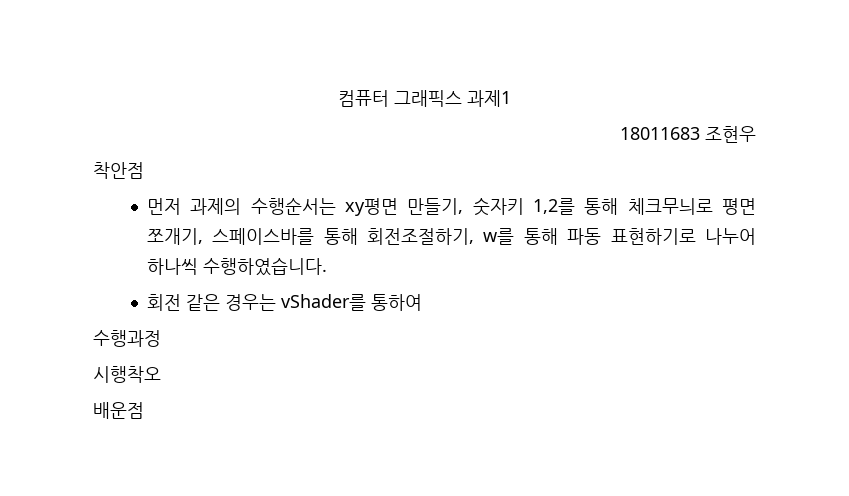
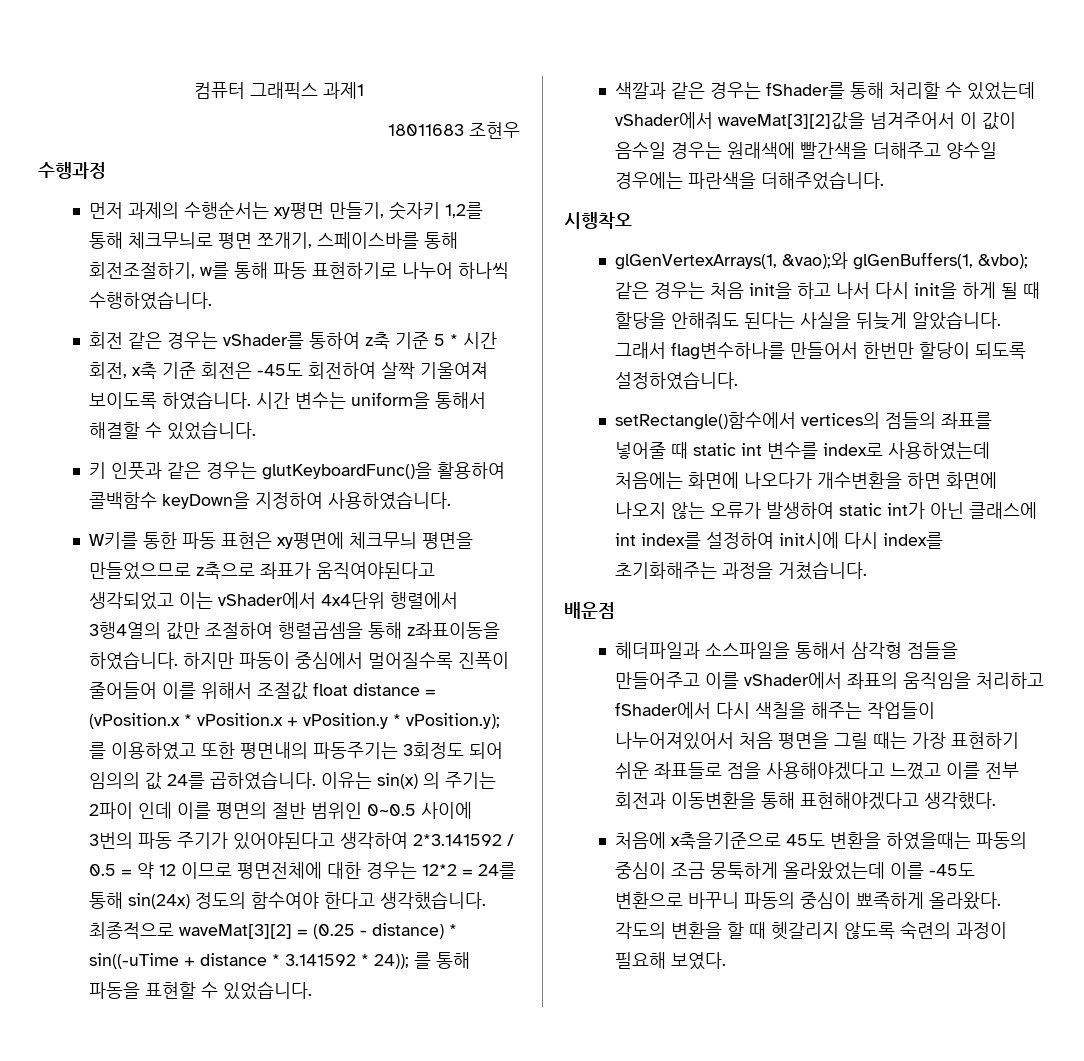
- 착안점
+ 수행과정
- 회전 같은 경우는 vShader를 통하여
- 수행과정
+ 회전 같은 경우는 vShader를 통하여 z축 기준 5 * 시간 회전, x축 기준 회전은 -45도 회전하여 살짝 기울여져 보이도록 하였습니다. 시간 변수는 uniform을 통해서 해결할 수 있었습니다.
+ 키 인풋과 같은 경우는 glutKeyboardFunc()을 활용하여 콜백함수 keyDown을 지정하여 사용하였습니다.
+ W키를 통한 파동 표현은 xy평면에 체크무늬 평면을 만들었으므로 z축으로 좌표가 움직여야된다고 생각되었고 이는 vShader에서 4x4단위 행렬에서 3행4열의 값만 조절하여 행렬곱셈을 통해 z좌표이동을 하였습니다. 하지만 파동이 중심에서 멀어질수록 진폭이 줄어들어 이를 위해서 조절값 float distance = (vPosition.x * vPosition.x + vPosition.y * vPosition.y); 를 이용하였고 또한 평면내의 파동주기는 3회정도 되어 임의의 값 24를 곱하였습니다. 이유는 sin(x) 의 주기는 2파이 인데 이를 평면의 절반 범위인 0~0.5 사이에 3번의 파동 주기가 있어야된다고 생각하여 2*3.141592 / 0.5 = 약 12 이므로 평면전체에 대한 경우는 12*2 = 24를 통해 sin(24x) 정도의 함수여야 한다고 생각했습니다. 최종적으로 waveMat[3][2] = (0.25 - distance) * sin((-uTime + distance * 3.141592 * 24)); 를 통해 파동을 표현할 수 있었습니다.
+ 색깔과 같은 경우는 fShader를 통해 처리할 수 있었는데 vShader에서 waveMat[3][2]값을 넘겨주어서 이 값이 음수일 경우는 원래색에 빨간색을 더해주고 양수일 경우에는 파란색을 더해주었습니다.
  시행착오
+ glGenVertexArrays(1, &vao);와 glGenBuffers(1, &vbo); 같은 경우는 처음 init을 하고 나서 다시 init을 하게 될 때 할당을 안해줘도 된다는 사실을 뒤늦게 알았습니다. 그래서 flag변수하나를 만들어서 한번만 할당이 되도록 설정하였습니다.
+ setRectangle()함수에서 vertices의 점들의 좌표를 넣어줄 때 static int 변수를 index로 사용하였는데 처음에는 화면에 나오다가 개수변환을 하면 화면에 나오지 않는 오류가 발생하여 static int가 아닌 클래스에 int index를 설정하여 init시에 다시 index를 초기화해주는 과정을 거쳤습니다.
  배운점
+ 헤더파일과 소스파일을 통해서 삼각형 점들을 만들어주고 이를 vShader에서 좌표의 움직임을 처리하고 fShader에서 다시 색칠을 해주는 작업들이 나누어져있어서 처음 평면을 그릴 때는 가장 표현하기 쉬운 좌표들로 점을 사용해야겠다고 느꼈고 이를 전부 회전과 이동변환을 통해 표현해야겠다고 생각했다.
+ 처음에 x축을기준으로 45도 변환을 하였을때는 파동의 중심이 조금 뭉툭하게 올라왔었는데 이를 -45도 변환으로 바꾸니 파동의 중심이 뾰족하게 올라왔다. 각도의 변환을 할 때 헷갈리지 않도록 숙련의 과정이 필요해 보였다.

